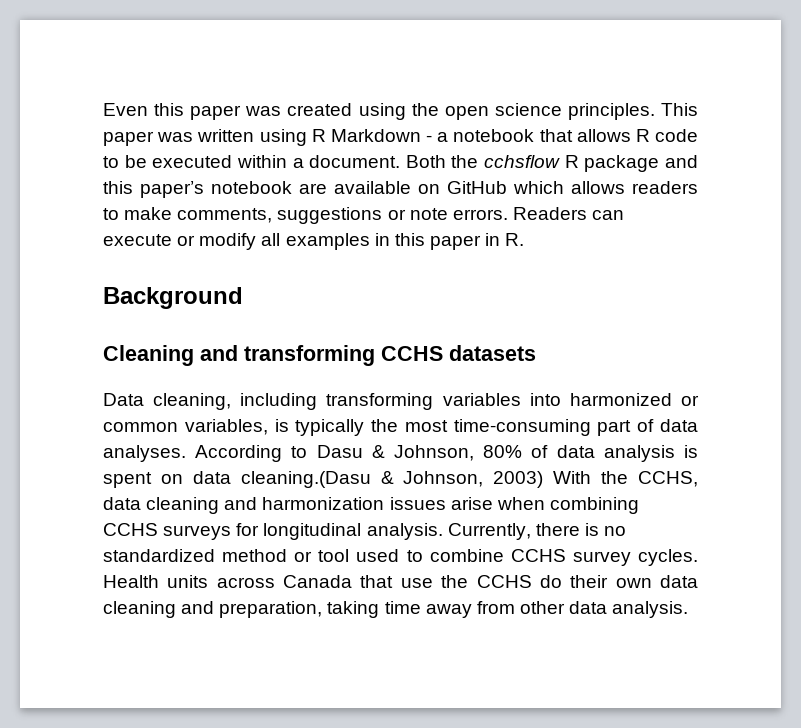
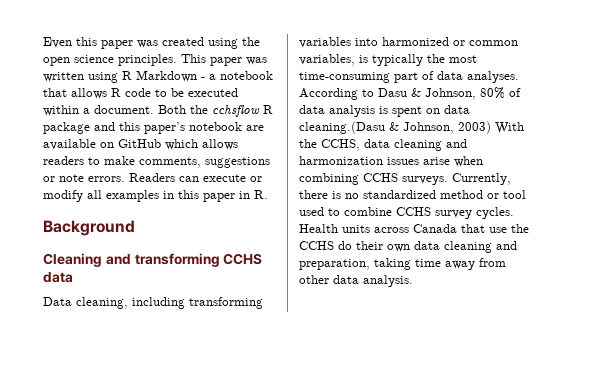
- Cleaning and transforming CCHS datasets
+ Cleaning and transforming CCHS data
- According to Dasu & Johnson, 80% of data analysis is spent on data cleaning.(Dasu & Johnson, 2003) With the CCHS, data cleaning and harmonization issues arise when combining CCHS surveys for longitudinal analysis.
+ According to Dasu & Johnson, 80% of data analysis is spent on data cleaning.(Dasu & Johnson, 2003) With the CCHS, data cleaning and harmonization issues arise when combining CCHS surveys.

